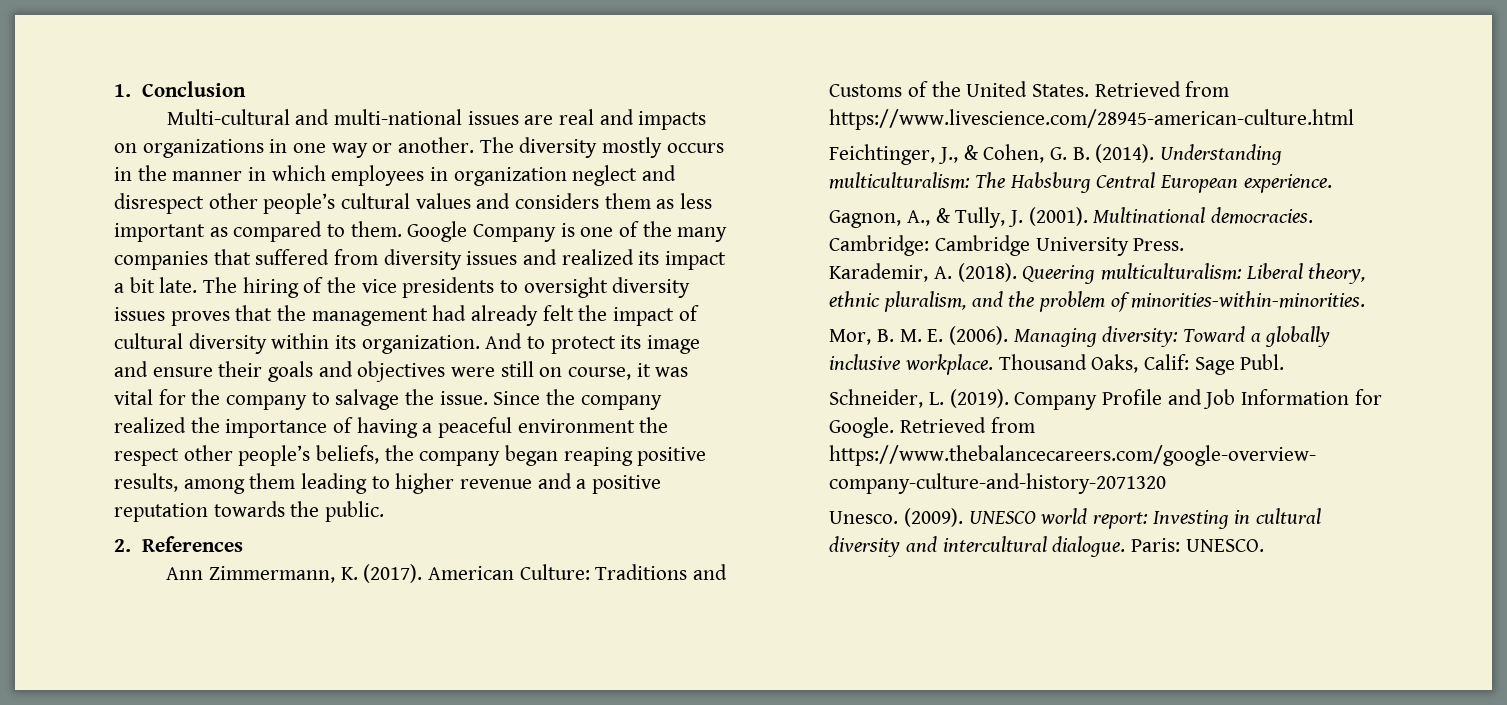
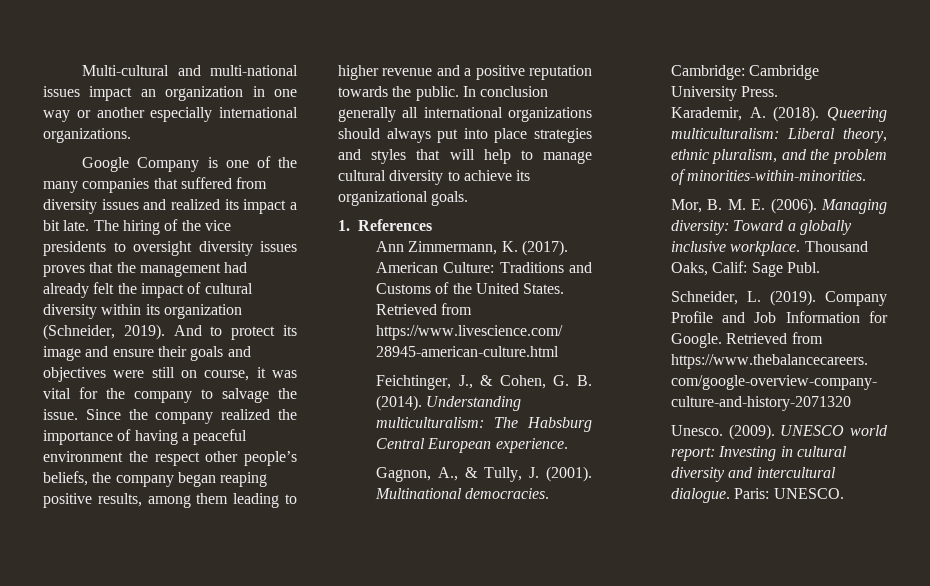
- 1. Conclusion
- Multi-cultural and multi-national issues are real and impacts on organizations in one way or another. The diversity mostly occurs in the manner in which employees in organization neglect and disrespect other people’s cultural values and considers them as less important as compared to them. Google Company is one of the many companies that suffered from diversity issues and realized its impact a bit late.
+ Multi-cultural and multi-national issues impact an organization in one way or another especially international organizations.
+ Google Company is one of the many companies that suffered from diversity issues and realized its impact a bit late.
- The hiring of the vice presidents to oversight diversity issues proves that the management had already felt the impact of cultural diversity within its organization.
+ The hiring of the vice presidents to oversight diversity issues proves that the management had already felt the impact of cultural diversity within its organization (Schneider, 2019).
- Since the company realized the importance of having a peaceful environment the respect other people’s beliefs, the company began reaping positive results, among them leading to higher revenue and a positive reputation towards the public.
- 2. References
+ Since the company realized the importance of having a peaceful environment the respect other people’s beliefs, the company began reaping positive results, among them leading to higher revenue and a positive reputation towards the public. In conclusion generally all international organizations should always put into place strategies and styles that will help to manage cultural diversity to achieve its organizational goals.
+ 1. References

